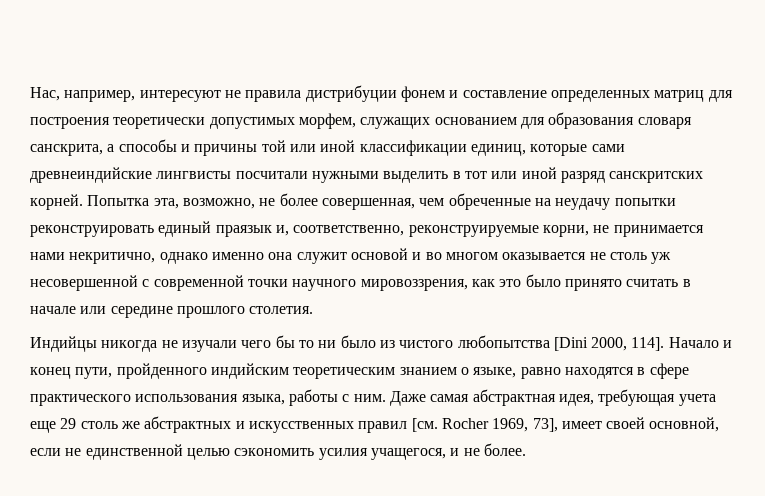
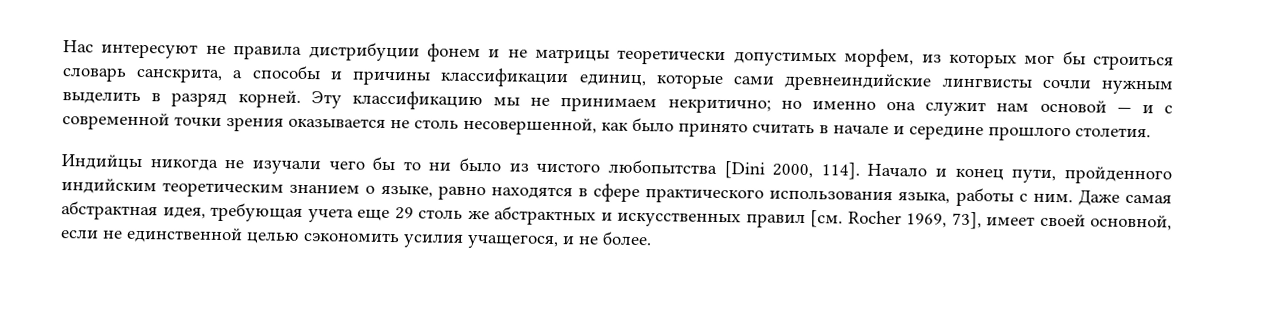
- Нас, например, интересуют не правила дистрибуции фонем и составление определенных матриц для построения теоретически допустимых морфем, служащих основанием для образования словаря санскрита, а способы и причины той или иной классификации единиц, которые сами древнеиндийские лингвисты посчитали нужными выделить в тот или иной разряд санскритских корней. Попытка эта, возможно, не более совершенная, чем обреченные на неудачу попытки реконструировать единый праязык и, соответственно, реконструируемые корни, не принимается нами некритично, однако именно она служит основой и во многом оказывается не столь уж несовершенной с современной точки научного мировоззрения, как это было принято считать в начале или середине прошлого столетия.
+ Нас интересуют не правила дистрибуции фонем и не матрицы теоретически допустимых морфем, из которых мог бы строиться словарь санскрита, а способы и причины классификации единиц, которые сами древнеиндийские лингвисты сочли нужным выделить в разряд корней. Эту классификацию мы не принимаем некритично; но именно она служит нам основой — и с современной точки зрения оказывается не столь несовершенной, как было принято считать в начале и середине прошлого столетия.

